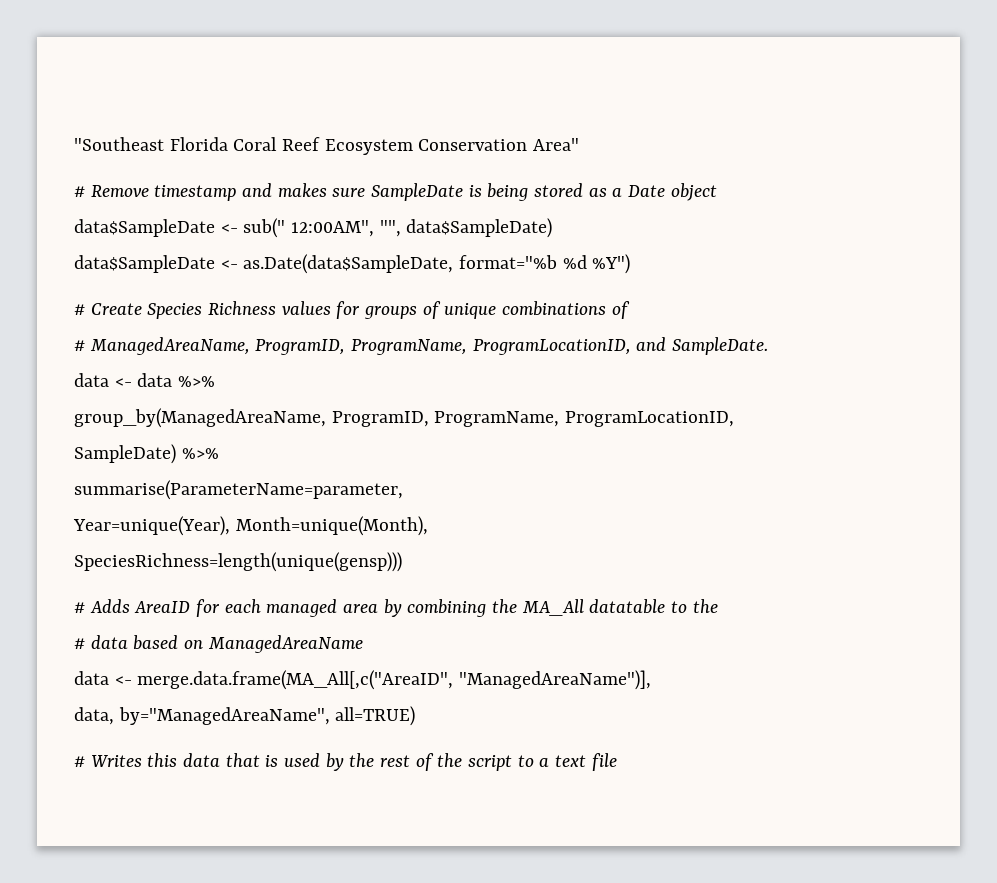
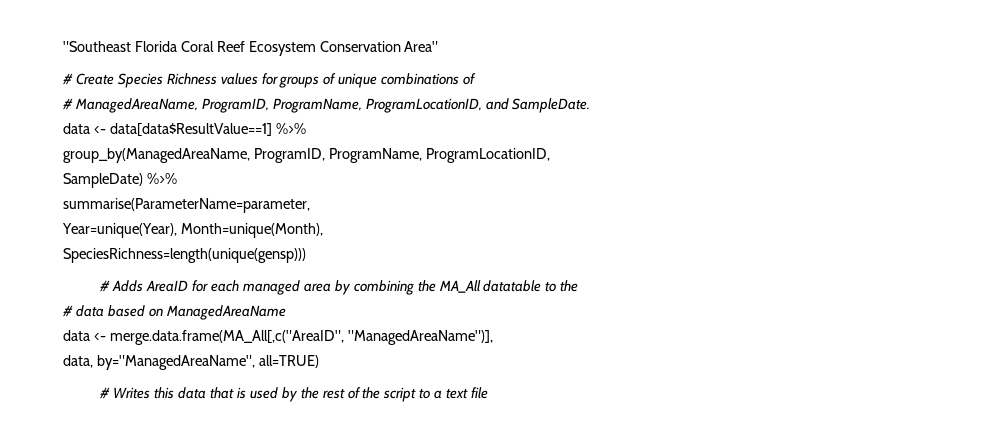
- # Remove timestamp and makes sure SampleDate is being stored as a Date object
- data$SampleDate <- sub(" 12:00AM", "", data$SampleDate)
- data$SampleDate <- as.Date(data$SampleDate, format="%b %d %Y")
- data <- data %>%
+ data <- data[data$ResultValue==1] %>%

